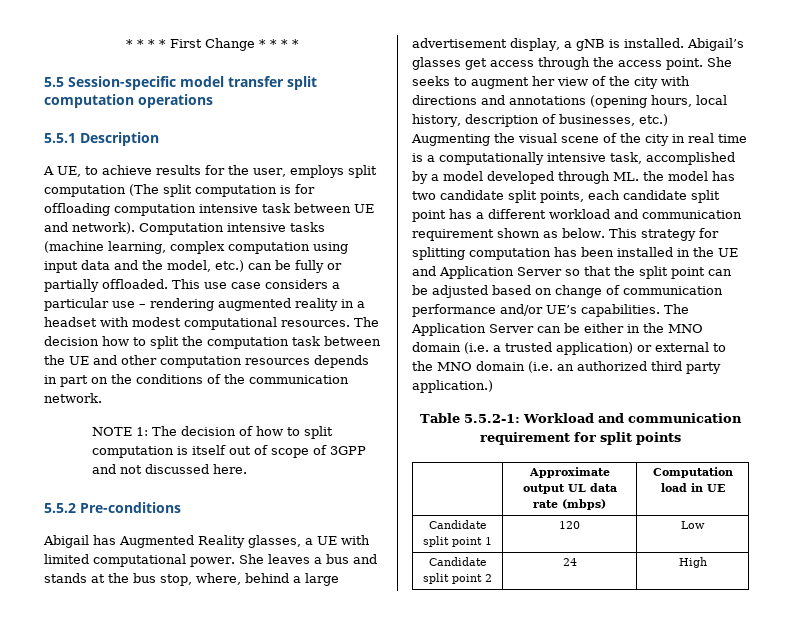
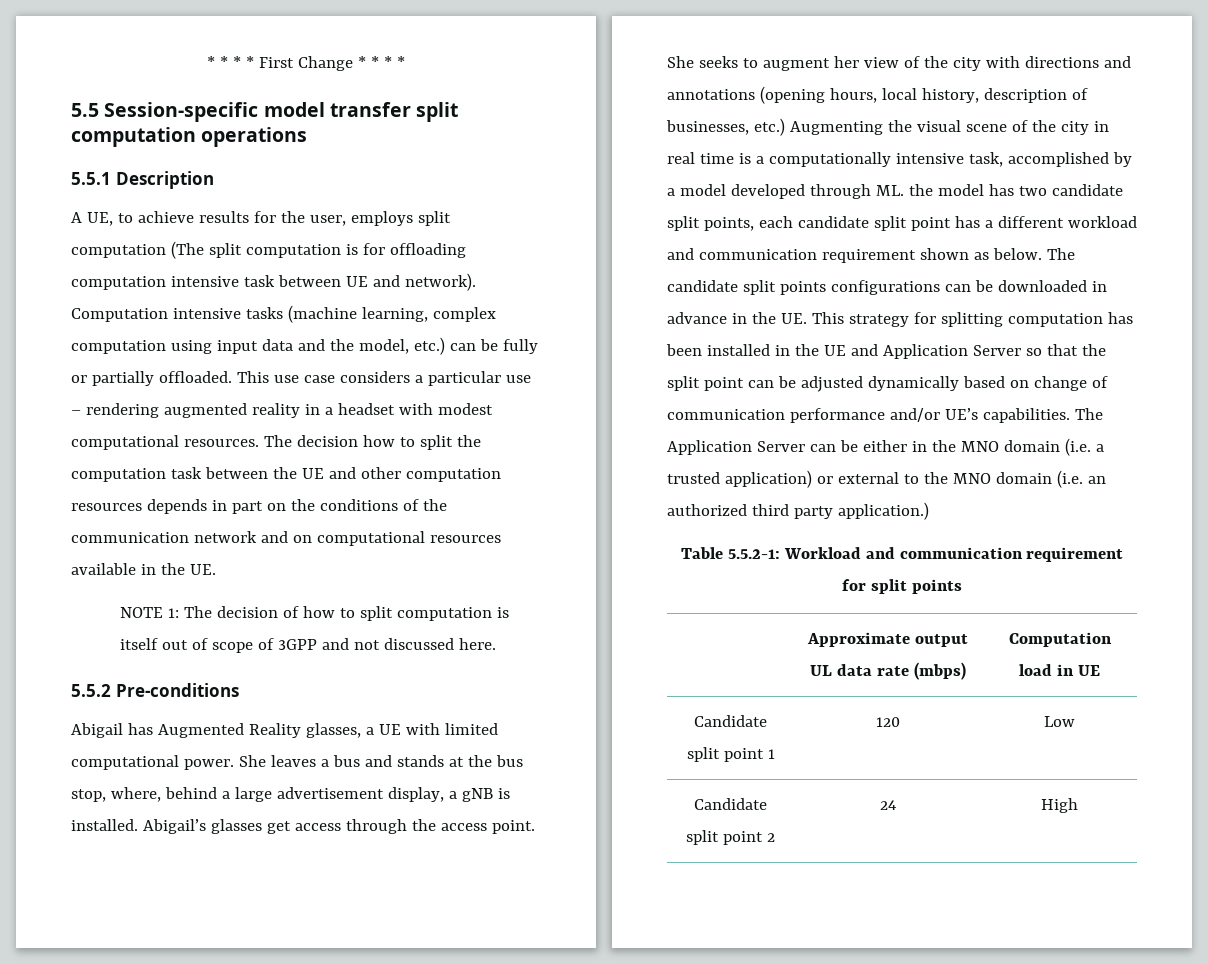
- The decision how to split the computation task between the UE and other computation resources depends in part on the conditions of the communication network.
+ The decision how to split the computation task between the UE and other computation resources depends in part on the conditions of the communication network and on computational resources available in the UE.
- This strategy for splitting computation has been installed in the UE and Application Server so that the split point can be adjusted based on change of communication performance and/or UE’s capabilities.
+ The candidate split points configurations can be downloaded in advance in the UE. This strategy for splitting computation has been installed in the UE and Application Server so that the split point can be adjusted dynamically based on change of communication performance and/or UE’s capabilities.

